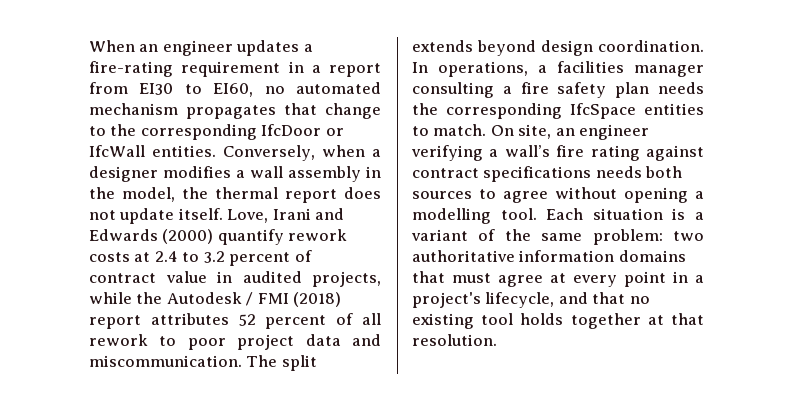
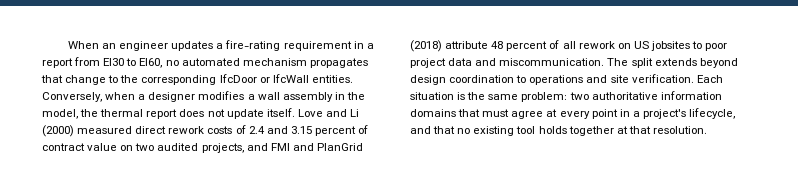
- Love, Irani and Edwards (2000) quantify rework costs at 2.4 to 3.2 percent of contract value in audited projects, while the Autodesk / FMI (2018) report attributes 52 percent of all rework to poor project data and miscommunication.
+ Love and Li (2000) measured direct rework costs of 2.4 and 3.15 percent of contract value on two audited projects, and FMI and PlanGrid (2018) attribute 48 percent of all rework on US jobsites to poor project data and miscommunication.
- The split extends beyond design coordination. In operations, a facilities manager consulting a fire safety plan needs the corresponding IfcSpace entities to match. On site, an engineer verifying a wall’s fire rating against contract specifications needs both sources to agree without opening a modelling tool. Each situation is a variant of the same problem: two authoritative information domains that must agree at every point in a project's lifecycle, and that no existing tool holds together at that resolution.
+ The split extends beyond design coordination to operations and site verification. Each situation is the same problem: two authoritative information domains that must agree at every point in a project's lifecycle, and that no existing tool holds together at that resolution.

